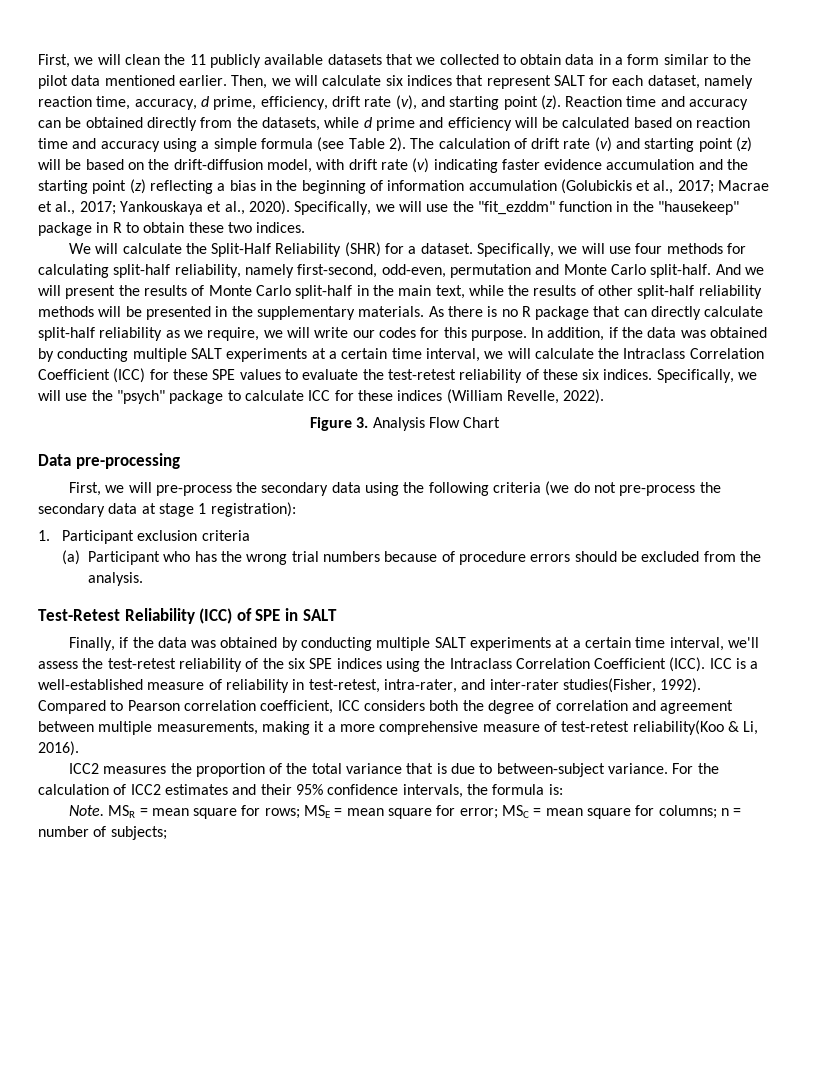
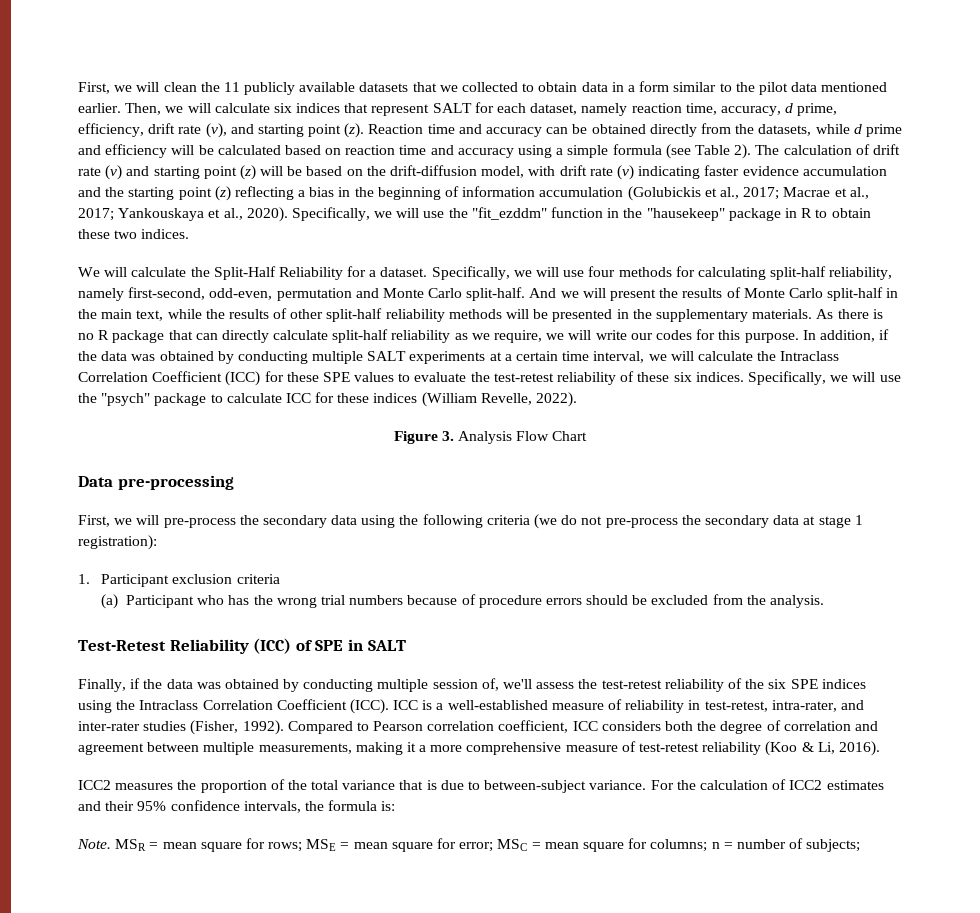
- We will calculate the Split-Half Reliability (SHR) for a dataset.
+ We will calculate the Split-Half Reliability for a dataset.
- Finally, if the data was obtained by conducting multiple SALT experiments at a certain time interval, we'll assess the test-retest reliability of the six SPE indices using the Intraclass Correlation Coefficient (ICC).
+ Finally, if the data was obtained by conducting multiple session of, we'll assess the test-retest reliability of the six SPE indices using the Intraclass Correlation Coefficient (ICC).
- ICC is a well-established measure of reliability in test-retest, intra-rater, and inter-rater studies(Fisher, 1992).
+ ICC is a well-established measure of reliability in test-retest, intra-rater, and inter-rater studies (Fisher, 1992).
- Compared to Pearson correlation coefficient, ICC considers both the degree of correlation and agreement between multiple measurements, making it a more comprehensive measure of test-retest reliability(Koo & Li, 2016).
+ Compared to Pearson correlation coefficient, ICC considers both the degree of correlation and agreement between multiple measurements, making it a more comprehensive measure of test-retest reliability (Koo & Li, 2016).

